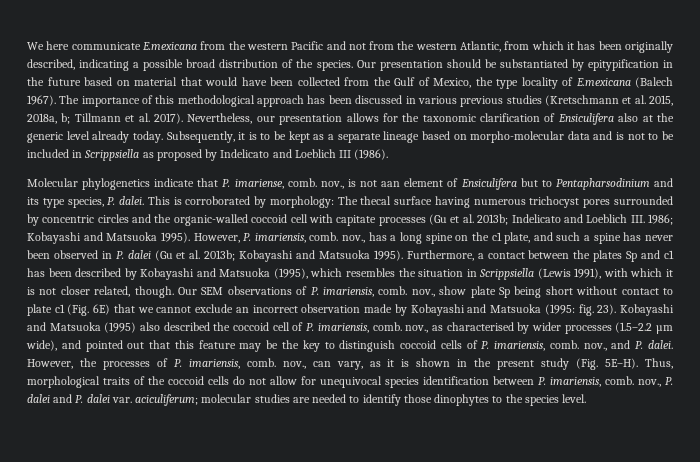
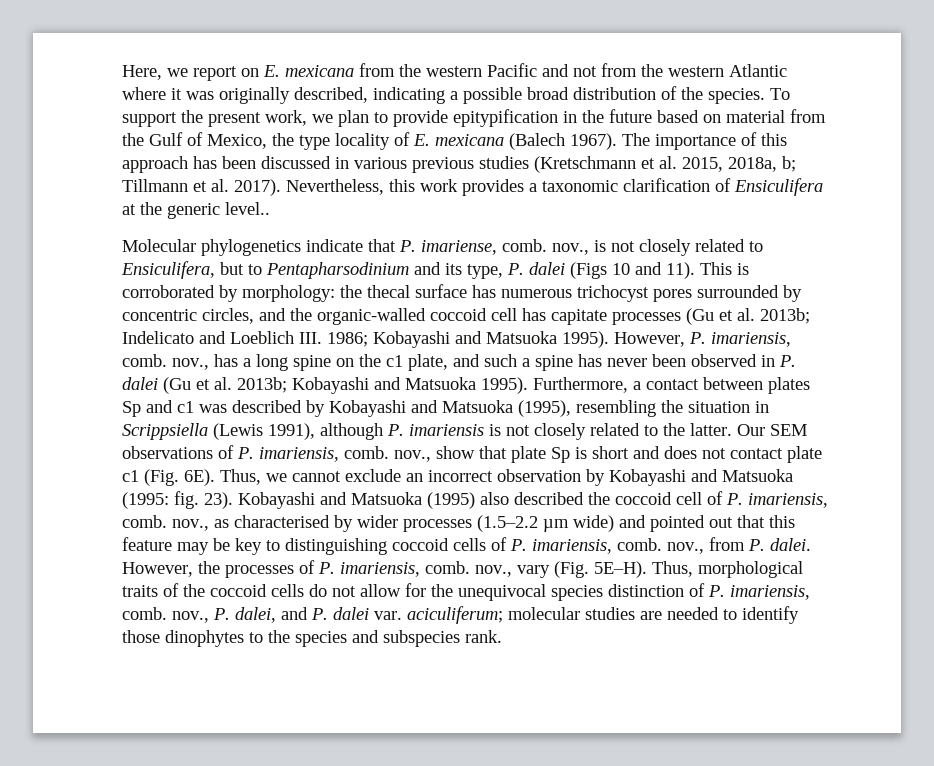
- We here communicate E.mexicana from the western Pacific and not from the western Atlantic, from which it has been originally described, indicating a possible broad distribution of the species.
+ Here, we report on E. mexicana from the western Pacific and not from the western Atlantic where it was originally described, indicating a possible broad distribution of the species.
- Our presentation should be substantiated by epitypification in the future based on material that would have been collected from the Gulf of Mexico, the type locality of E.mexicana (Balech 1967).
+ To support the present work, we plan to provide epitypification in the future based on material from the Gulf of Mexico, the type locality of E. mexicana (Balech 1967).
- The importance of this methodological approach has been discussed in various previous studies (Kretschmann et al. 2015, 2018a, b; Tillmann et al. 2017).
+ The importance of this approach has been discussed in various previous studies (Kretschmann et al. 2015, 2018a, b; Tillmann et al. 2017).
- Nevertheless, our presentation allows for the taxonomic clarification of Ensiculifera also at the generic level already today. Subsequently, it is to be kept as a separate lineage based on morpho-molecular data and is not to be included in Scrippsiella as proposed by Indelicato and Loeblich III (1986).
+ Nevertheless, this work provides a taxonomic clarification of Ensiculifera at the generic level..
- Molecular phylogenetics indicate that P. imariense, comb. nov., is not aan element of Ensiculifera but to Pentapharsodinium and its type species, P. dalei.
+ Molecular phylogenetics indicate that P. imariense, comb. nov., is not closely related to Ensiculifera, but to Pentapharsodinium and its type, P. dalei (Figs 10 and 11).
- This is corroborated by morphology: The thecal surface having numerous trichocyst pores surrounded by concentric circles and the organic-walled coccoid cell with capitate processes (Gu et al. 2013b; Indelicato and Loeblich III. 1986; Kobayashi and Matsuoka 1995).
+ This is corroborated by morphology: the thecal surface has numerous trichocyst pores surrounded by concentric circles, and the organic-walled coccoid cell has capitate processes (Gu et al. 2013b; Indelicato and Loeblich III. 1986; Kobayashi and Matsuoka 1995).
- Furthermore, a contact between the plates Sp and c1 has been described by Kobayashi and Matsuoka (1995), which resembles the situation in Scrippsiella (Lewis 1991), with which it is not closer related, though.
+ Furthermore, a contact between plates Sp and c1 was described by Kobayashi and Matsuoka (1995), resembling the situation in Scrippsiella (Lewis 1991), although P. imariensis is not closely related to the latter.
- Our SEM observations of P. imariensis, comb. nov., show plate Sp being short without contact to plate c1 (Fig. 6E) that we cannot exclude an incorrect observation made by Kobayashi and Matsuoka (1995: fig. 23).
+ Our SEM observations of P. imariensis, comb. nov., show that plate Sp is short and does not contact plate c1 (Fig. 6E). Thus, we cannot exclude an incorrect observation by Kobayashi and Matsuoka (1995: fig. 23).
- Kobayashi and Matsuoka (1995) also described the coccoid cell of P. imariensis, comb. nov., as characterised by wider processes (1.5–2.2 µm wide), and pointed out that this feature may be the key to distinguish coccoid cells of P. imariensis, comb. nov., and P. dalei.
+ Kobayashi and Matsuoka (1995) also described the coccoid cell of P. imariensis, comb. nov., as characterised by wider processes (1.5–2.2 µm wide) and pointed out that this feature may be key to distinguishing coccoid cells of P. imariensis, comb. nov., from P. dalei.
- However, the processes of P. imariensis, comb. nov., can vary, as it is shown in the present study (Fig. 5E–H).
+ However, the processes of P. imariensis, comb. nov., vary (Fig. 5E–H).
- Thus, morphological traits of the coccoid cells do not allow for unequivocal species identification between P. imariensis, comb. nov., P. dalei and P. dalei var. aciculiferum; molecular studies are needed to identify those dinophytes to the species level.
+ Thus, morphological traits of the coccoid cells do not allow for the unequivocal species distinction of P. imariensis, comb. nov., P. dalei, and P. dalei var. aciculiferum; molecular studies are needed to identify those dinophytes to the species and subspecies rank.

